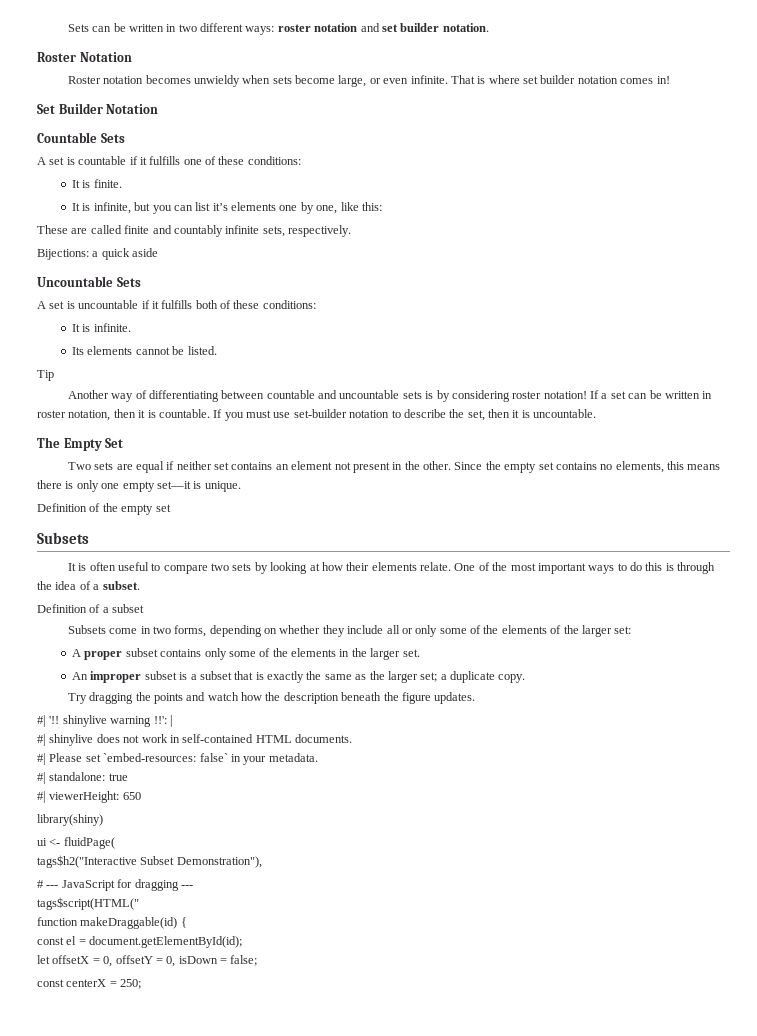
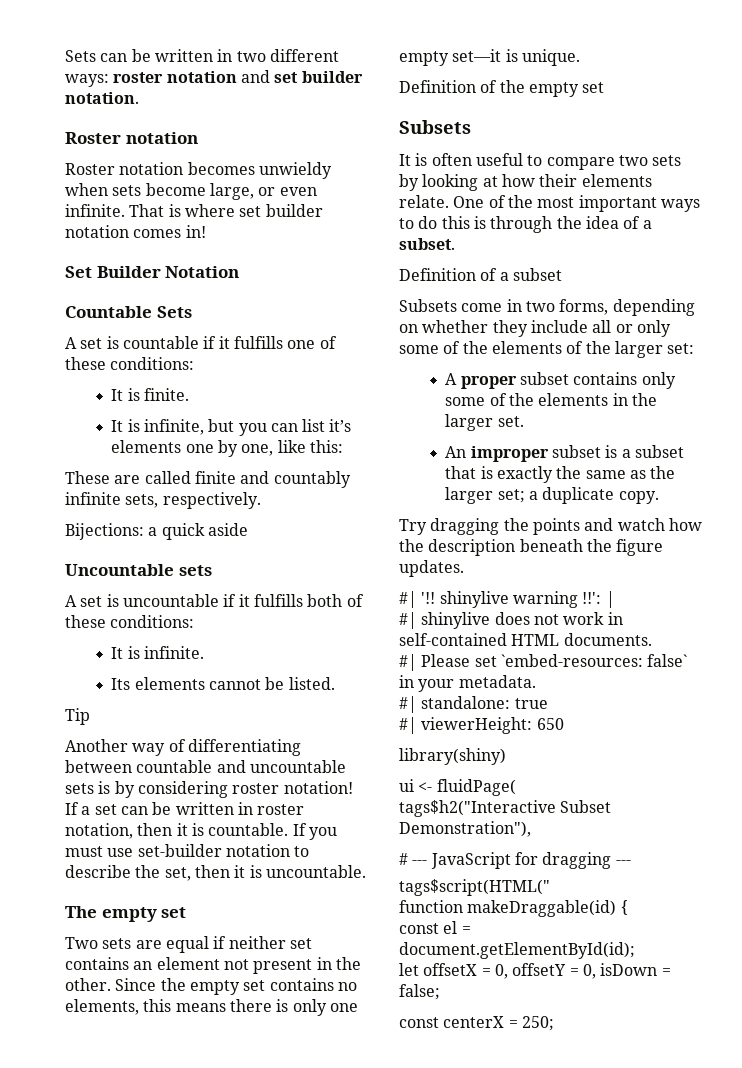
  Sets can be written in two different ways: roster notation and set builder notation.
- Roster Notation
+ Roster notation
- Uncountable Sets
+ Uncountable sets
- The Empty Set
+ The empty set

